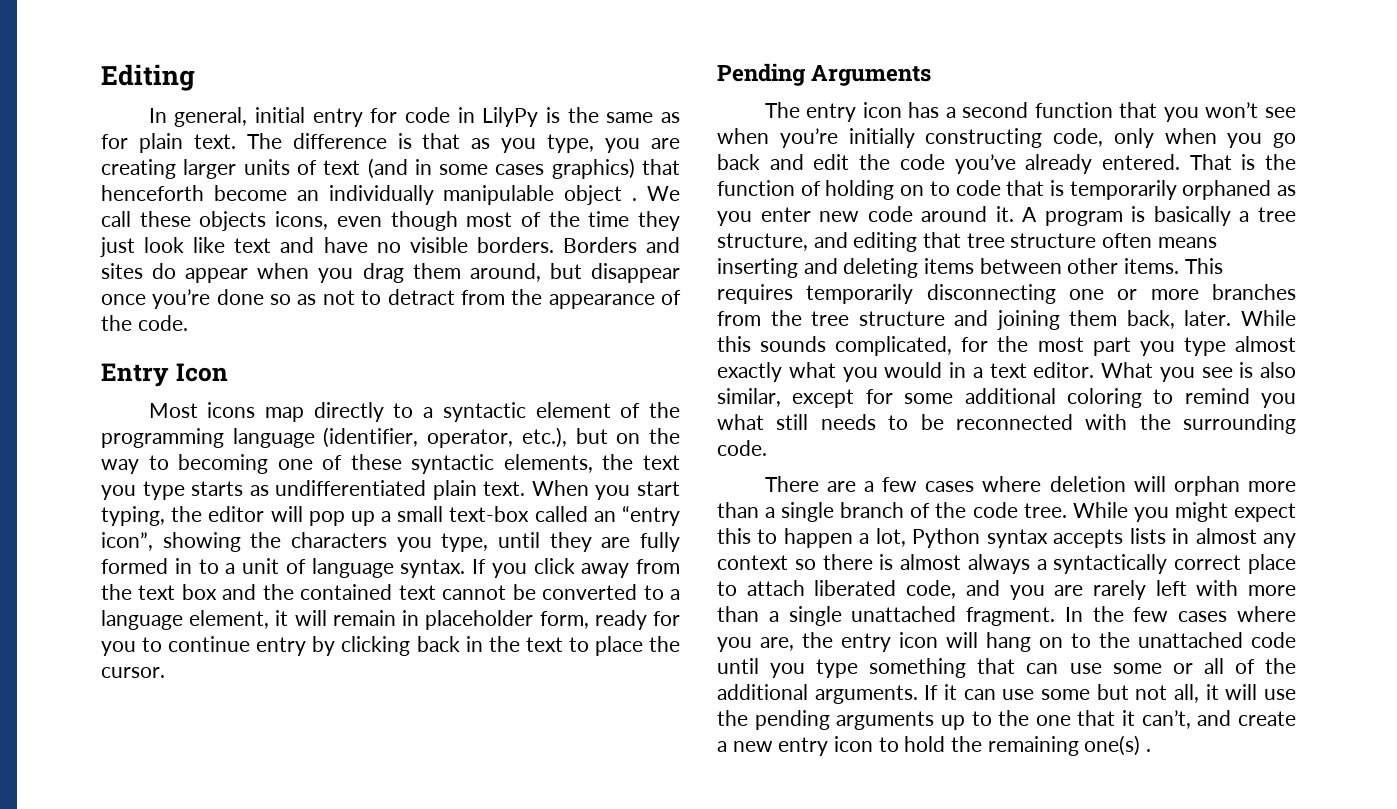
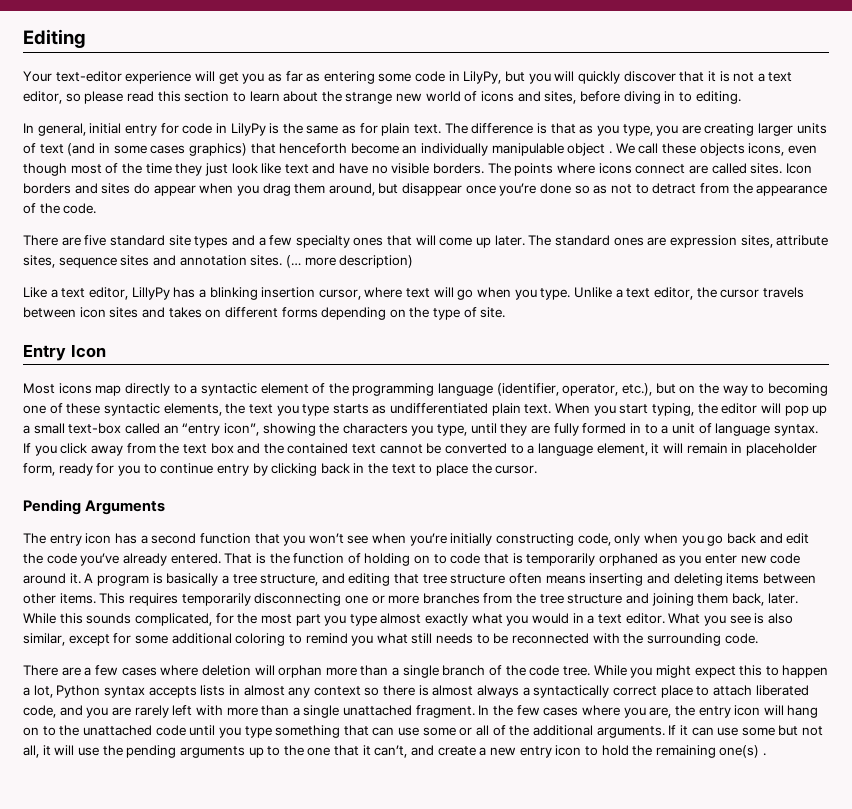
+ Your text-editor experience will get you as far as entering some code in LilyPy, but you will quickly discover that it is not a text editor, so please read this section to learn about the strange new world of icons and sites, before diving in to editing.
- Borders and sites do appear when you drag them around, but disappear once you’re done so as not to detract from the appearance of the code.
+ The points where icons connect are called sites. Icon borders and sites do appear when you drag them around, but disappear once you’re done so as not to detract from the appearance of the code.
+ There are five standard site types and a few specialty ones that will come up later. The standard ones are expression sites, attribute sites, sequence sites and annotation sites. (… more description)
+ Like a text editor, LillyPy has a blinking insertion cursor, where text will go when you type. Unlike a text editor, the cursor travels between icon sites and takes on different forms depending on the type of site.

